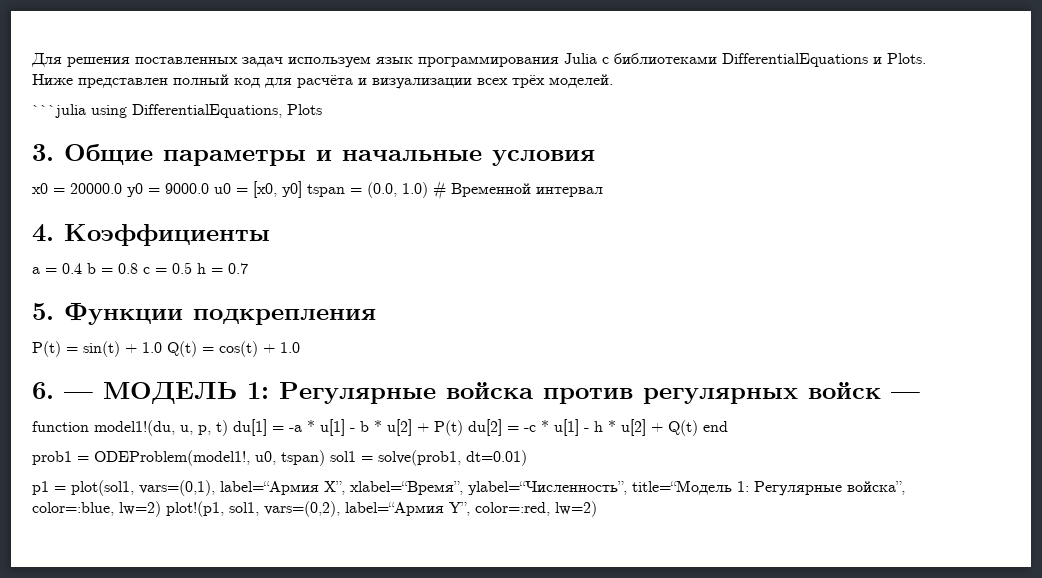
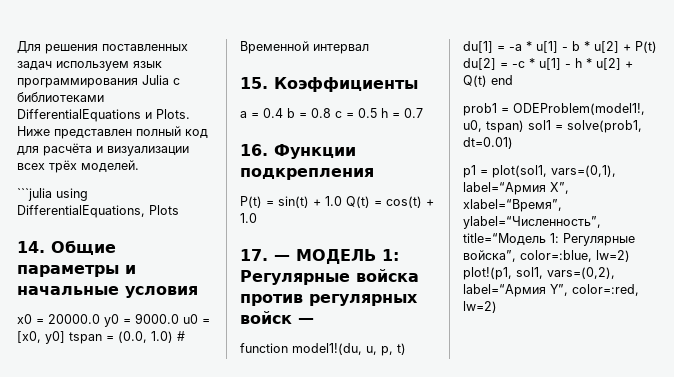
- 3. Общие параметры и начальные условия
+ 14. Общие параметры и начальные условия
- 4. Коэффициенты
+ 15. Коэффициенты
- 5. Функции подкрепления
+ 16. Функции подкрепления
- 6. — МОДЕЛЬ 1: Регулярные войска против регулярных войск —
+ 17. — МОДЕЛЬ 1: Регулярные войска против регулярных войск —

